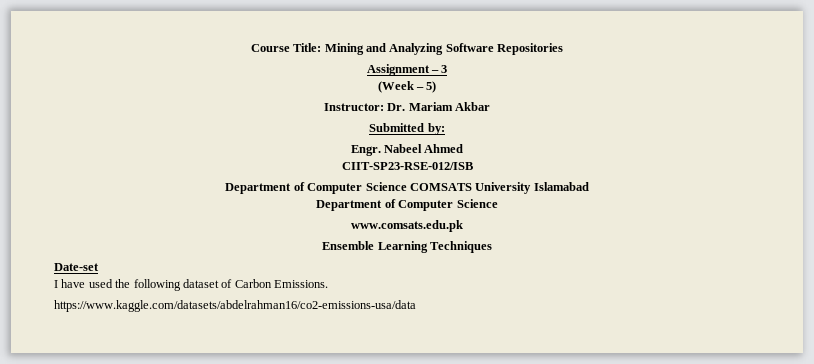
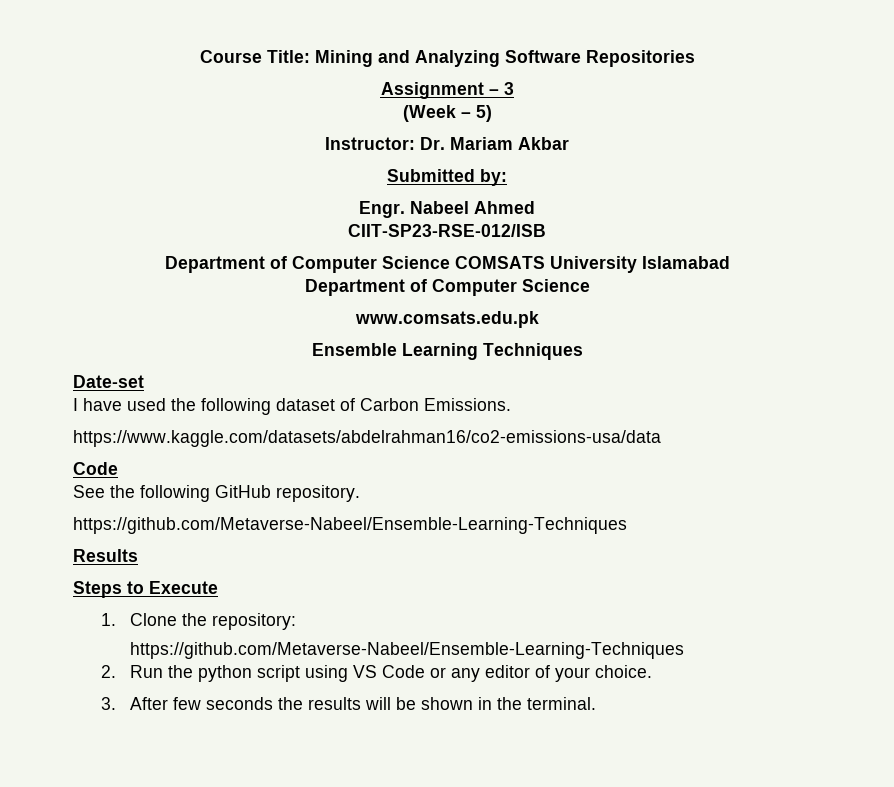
  https://www.kaggle.com/datasets/abdelrahman16/co2-emissions-usa/data
+ Code
+ See the following GitHub repository.
+ https://github.com/Metaverse-Nabeel/Ensemble-Learning-Techniques
+ Results
+ Steps to Execute
+ 1. Clone the repository:
+ https://github.com/Metaverse-Nabeel/Ensemble-Learning-Techniques
+ 2. Run the python script using VS Code or any editor of your choice.
+ 3. After few seconds the results will be shown in the terminal.

